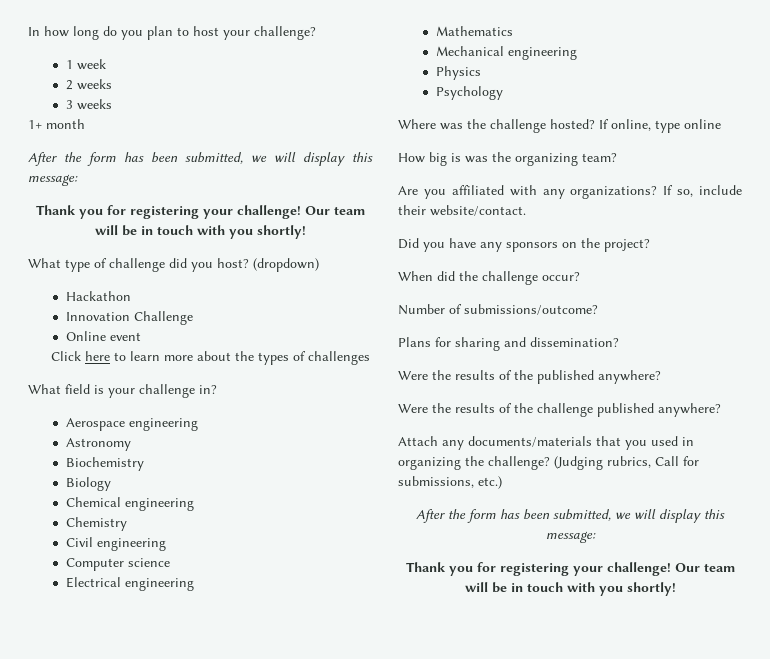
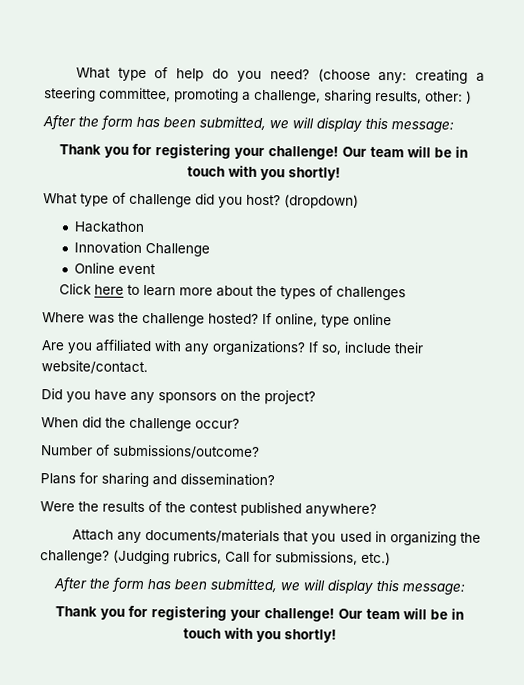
- In how long do you plan to host your challenge?
- 1 week
- 2 weeks
- 3 weeks
- 1+ month
+ What type of help do you need? (choose any: creating a steering committee, promoting a challenge, sharing results, other: )
- What field is your challenge in?
- Aerospace engineering
- Astronomy
- Biochemistry
- Biology
- Chemical engineering
- Chemistry
- Civil engineering
- Computer science
- Electrical engineering
- Mathematics
- Mechanical engineering
- Physics
- Psychology
- How big is was the organizing team?
- Were the results of the published anywhere?
- Were the results of the challenge published anywhere?
+ Were the results of the contest published anywhere?

